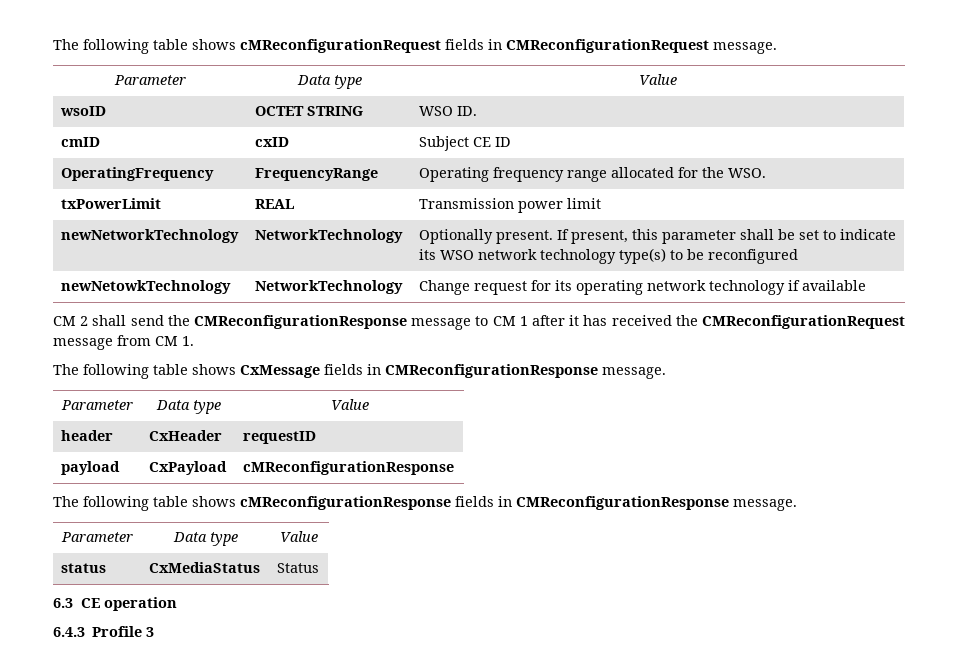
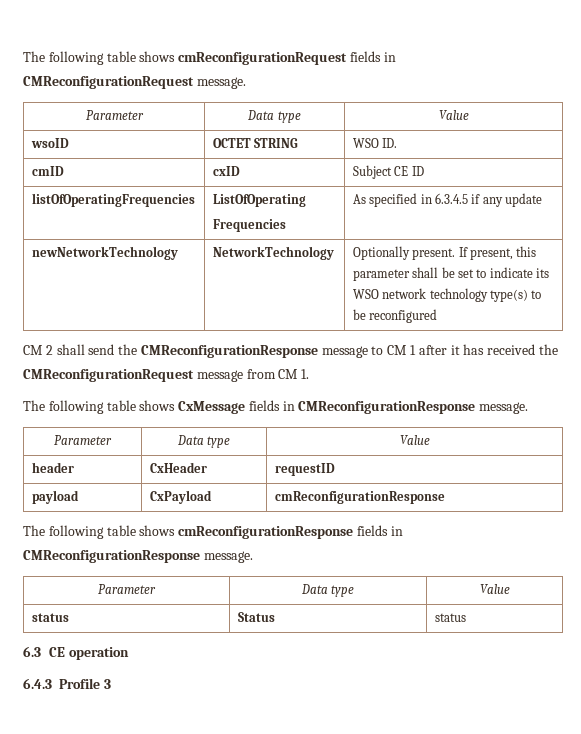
- The following table shows cMReconfigurationRequest fields in CMReconfigurationRequest message.
+ The following table shows cmReconfigurationRequest fields in CMReconfigurationRequest message.
- OperatingFrequency | FrequencyRange | Operating frequency range allocated for the WSO.
- txPowerLimit | REAL | Transmission power limit
+ listOfOperatingFrequencies | ListOfOperating
+ Frequencies | As specified in 6.3.4.5 if any update
- newNetowkTechnology | NetworkTechnology | Change request for its operating network technology if available
- payload | CxPayload | cMReconfigurationResponse
- The following table shows cMReconfigurationResponse fields in CMReconfigurationResponse message.
+ payload | CxPayload | cmReconfigurationResponse
+ The following table shows cmReconfigurationResponse fields in CMReconfigurationResponse message.
- status | CxMediaStatus | Status
+ status | Status | status

